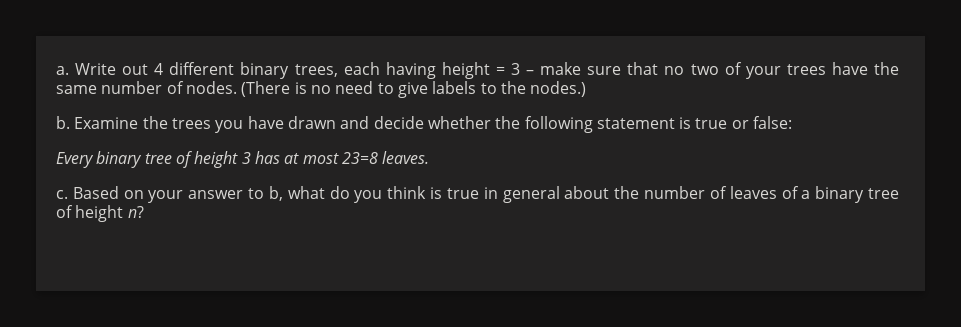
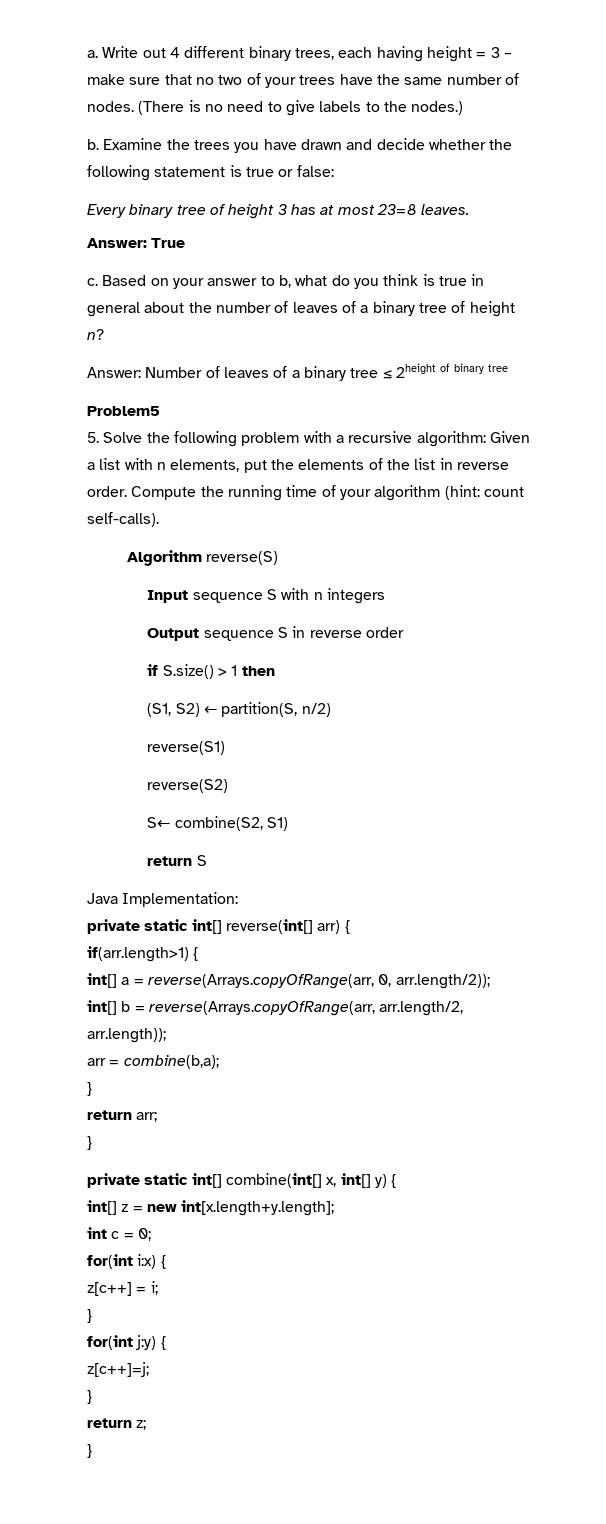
+ Answer: True
+ Answer: Number of leaves of a binary tree ≤ 2height of binary tree
+ Problem5
+ 5. Solve the following problem with a recursive algorithm: Given a list with n elements, put the elements of the list in reverse order. Compute the running time of your algorithm (hint: count self-calls).
+ Algorithm reverse(S)
+ Input sequence S with n integers
+ Output sequence S in reverse order
+ if S.size() > 1 then
+ (S1, S2) ← partition(S, n/2)
+ reverse(S1)
+ reverse(S2)
+ S← combine(S2, S1)
+ return S
+ Java Implementation:
+ private static int[] reverse(int[] arr) {
+ if(arr.length>1) {
+ int[] a = reverse(Arrays.copyOfRange(arr, 0, arr.length/2));
+ int[] b = reverse(Arrays.copyOfRange(arr, arr.length/2, arr.length));
+ arr = combine(b,a);
+ }
+ return arr;
+ }
+ private static int[] combine(int[] x, int[] y) {
+ int[] z = new int[x.length+y.length];
+ int c = 0;
+ for(int i:x) {
+ z[c++] = i;
+ }
+ for(int j:y) {
+ z[c++]=j;
+ }
+ return z;
+ }

